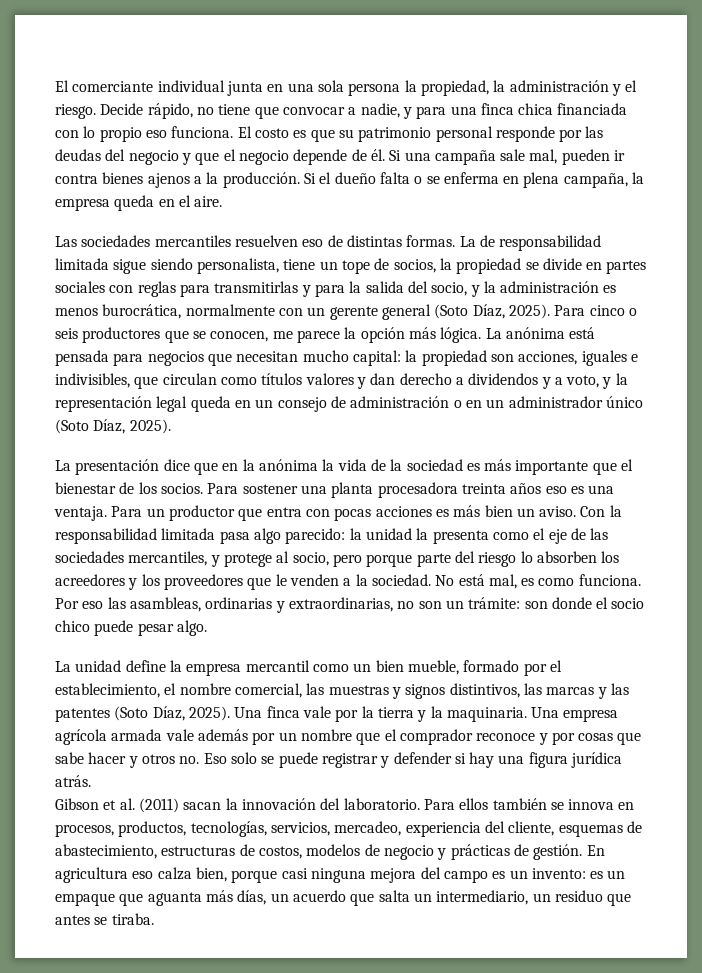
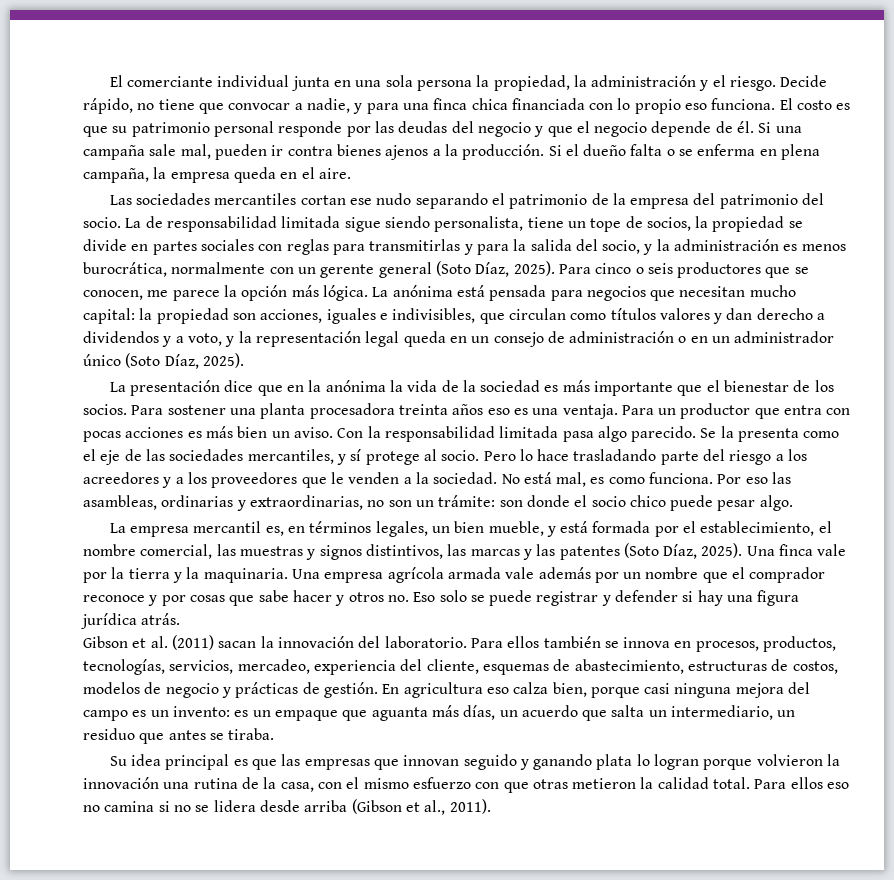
- Las sociedades mercantiles resuelven eso de distintas formas.
+ Las sociedades mercantiles cortan ese nudo separando el patrimonio de la empresa del patrimonio del socio.
- Con la responsabilidad limitada pasa algo parecido: la unidad la presenta como el eje de las sociedades mercantiles, y protege al socio, pero porque parte del riesgo lo absorben los acreedores y los proveedores que le venden a la sociedad.
+ Con la responsabilidad limitada pasa algo parecido. Se la presenta como el eje de las sociedades mercantiles, y sí protege al socio. Pero lo hace trasladando parte del riesgo a los acreedores y a los proveedores que le venden a la sociedad.
- La unidad define la empresa mercantil como un bien mueble, formado por el establecimiento, el nombre comercial, las muestras y signos distintivos, las marcas y las patentes (Soto Díaz, 2025).
+ La empresa mercantil es, en términos legales, un bien mueble, y está formada por el establecimiento, el nombre comercial, las muestras y signos distintivos, las marcas y las patentes (Soto Díaz, 2025).
+ Su idea principal es que las empresas que innovan seguido y ganando plata lo logran porque volvieron la innovación una rutina de la casa, con el mismo esfuerzo con que otras metieron la calidad total. Para ellos eso no camina si no se lidera desde arriba (Gibson et al., 2011).

